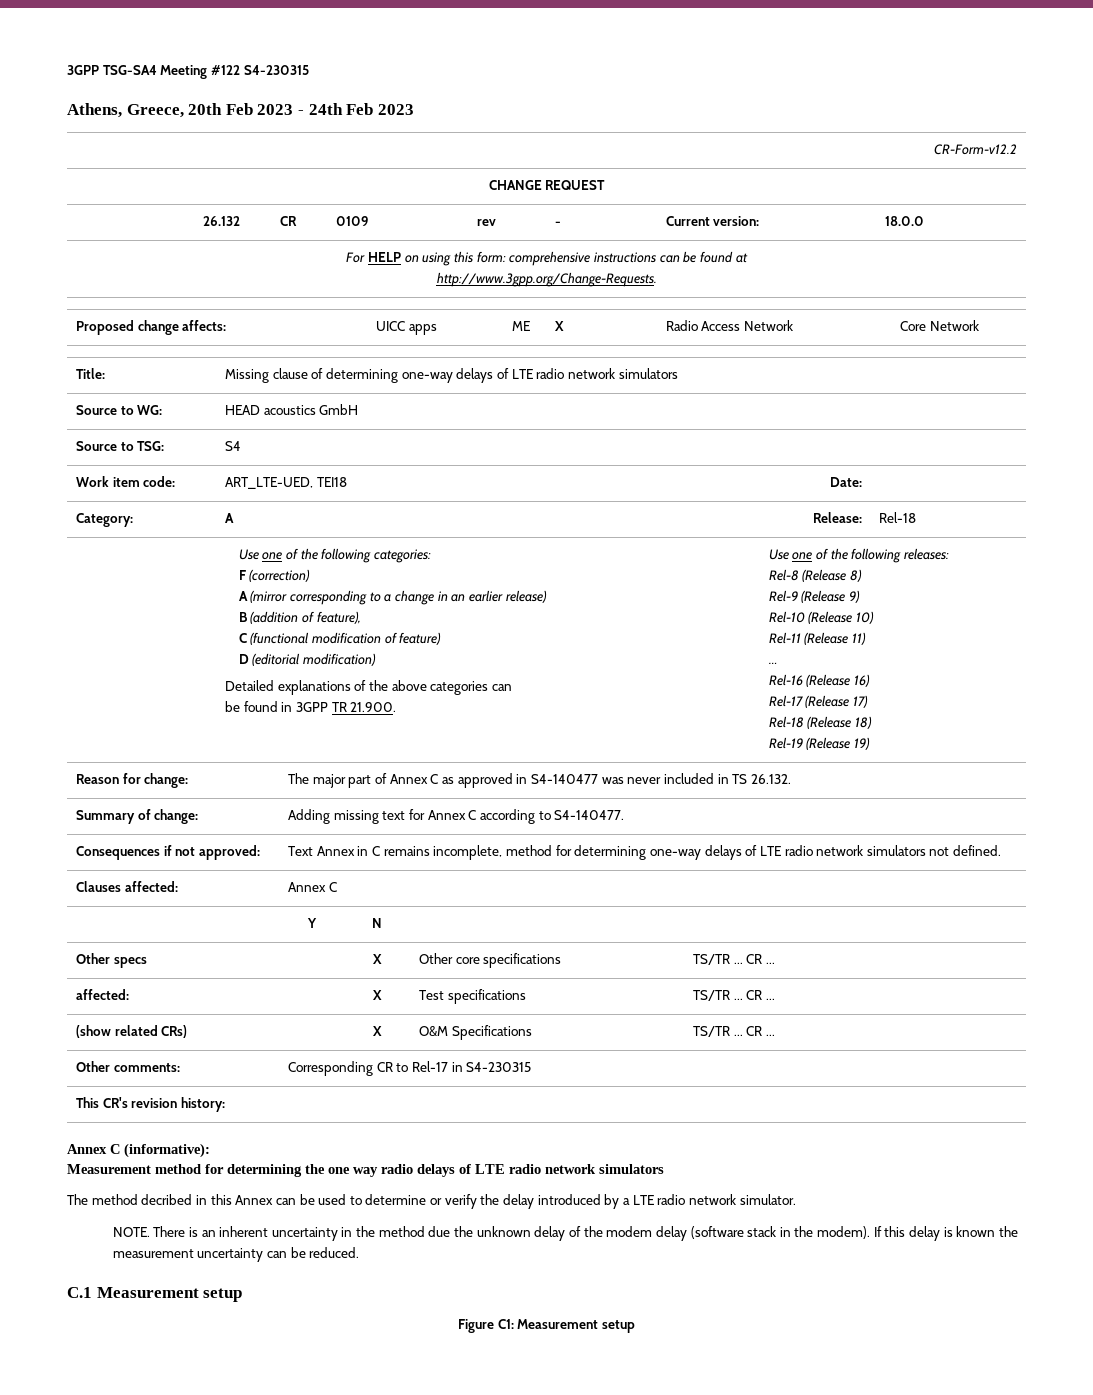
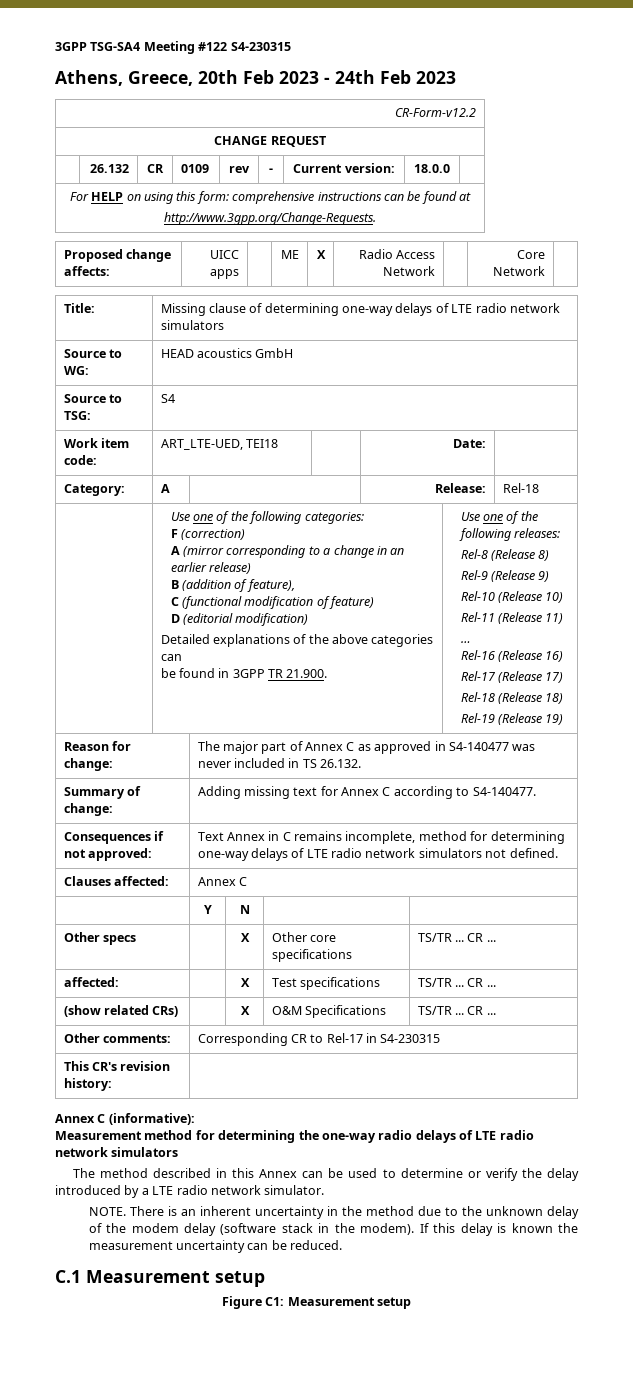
- Measurement method for determining the one way radio delays of LTE radio network simulators
+ Measurement method for determining the one-way radio delays of LTE radio network simulators
- The method decribed in this Annex can be used to determine or verify the delay introduced by a LTE radio network simulator.
+ The method described in this Annex can be used to determine or verify the delay introduced by a LTE radio network simulator.
- There is an inherent uncertainty in the method due the unknown delay of the modem delay (software stack in the modem).
+ There is an inherent uncertainty in the method due to the unknown delay of the modem delay (software stack in the modem).

